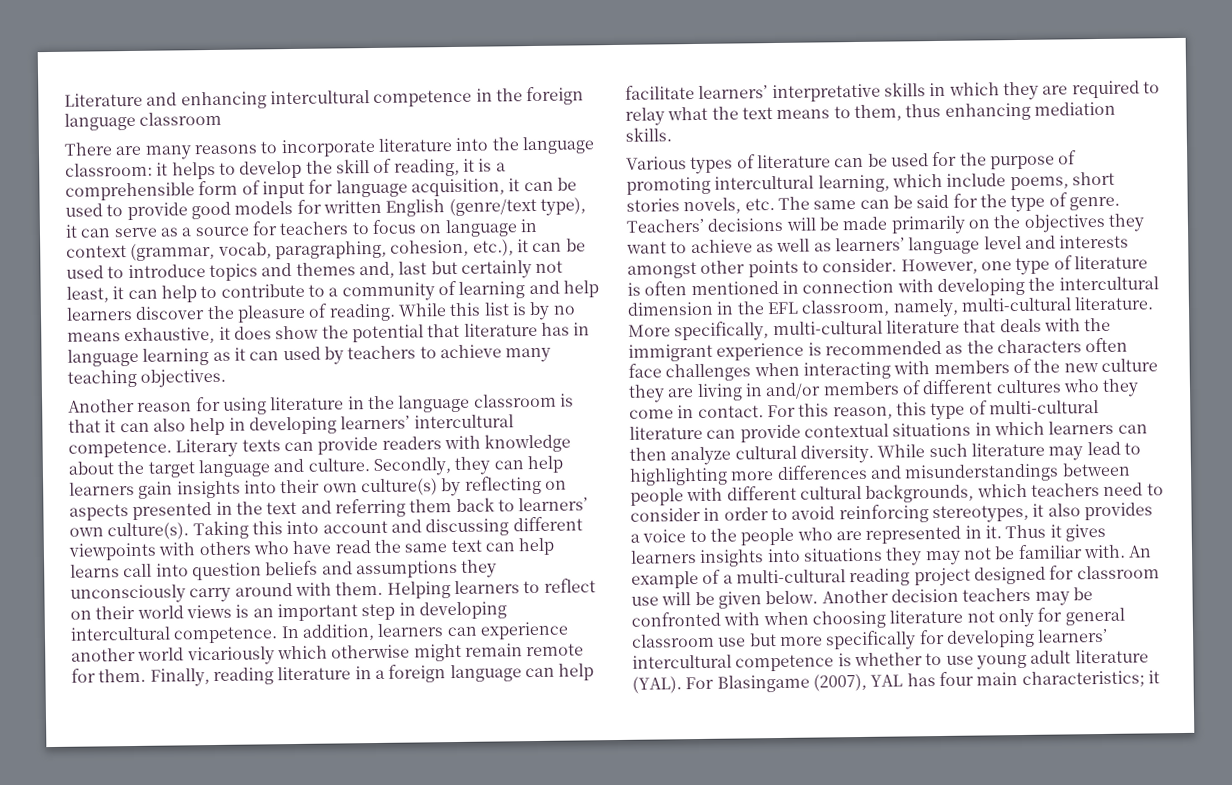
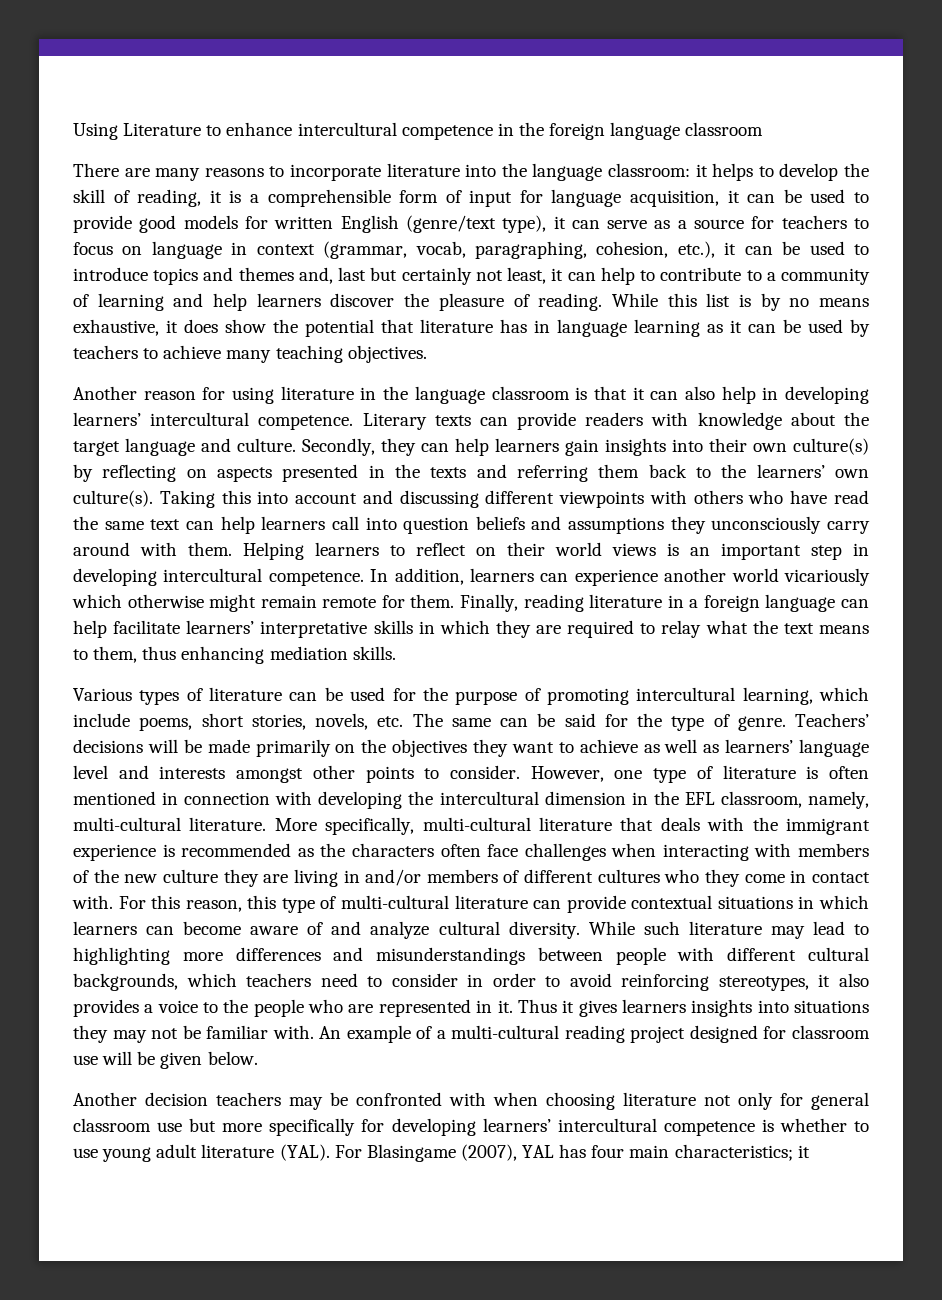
- Literature and enhancing intercultural competence in the foreign language classroom
+ Using Literature to enhance intercultural competence in the foreign language classroom
- While this list is by no means exhaustive, it does show the potential that literature has in language learning as it can used by teachers to achieve many teaching objectives.
+ While this list is by no means exhaustive, it does show the potential that literature has in language learning as it can be used by teachers to achieve many teaching objectives.
- Secondly, they can help learners gain insights into their own culture(s) by reflecting on aspects presented in the text and referring them back to learners’ own culture(s).
+ Secondly, they can help learners gain insights into their own culture(s) by reflecting on aspects presented in the texts and referring them back to the learners’ own culture(s).
- Taking this into account and discussing different viewpoints with others who have read the same text can help learns call into question beliefs and assumptions they unconsciously carry around with them.
+ Taking this into account and discussing different viewpoints with others who have read the same text can help learners call into question beliefs and assumptions they unconsciously carry around with them.
- Various types of literature can be used for the purpose of promoting intercultural learning, which include poems, short stories novels, etc. The same can be said for the type of genre.
+ Various types of literature can be used for the purpose of promoting intercultural learning, which include poems, short stories, novels, etc. The same can be said for the type of genre.
- More specifically, multi-cultural literature that deals with the immigrant experience is recommended as the characters often face challenges when interacting with members of the new culture they are living in and/or members of different cultures who they come in contact.
+ More specifically, multi-cultural literature that deals with the immigrant experience is recommended as the characters often face challenges when interacting with members of the new culture they are living in and/or members of different cultures who they come in contact with.
- For this reason, this type of multi-cultural literature can provide contextual situations in which learners can then analyze cultural diversity.
+ For this reason, this type of multi-cultural literature can provide contextual situations in which learners can become aware of and analyze cultural diversity.
- An example of a multi-cultural reading project designed for classroom use will be given below. Another decision teachers may be confronted with when choosing literature not only for general classroom use but more specifically for developing learners’ intercultural competence is whether to use young adult literature (YAL).
+ An example of a multi-cultural reading project designed for classroom use will be given below.
+ Another decision teachers may be confronted with when choosing literature not only for general classroom use but more specifically for developing learners’ intercultural competence is whether to use young adult literature (YAL).

